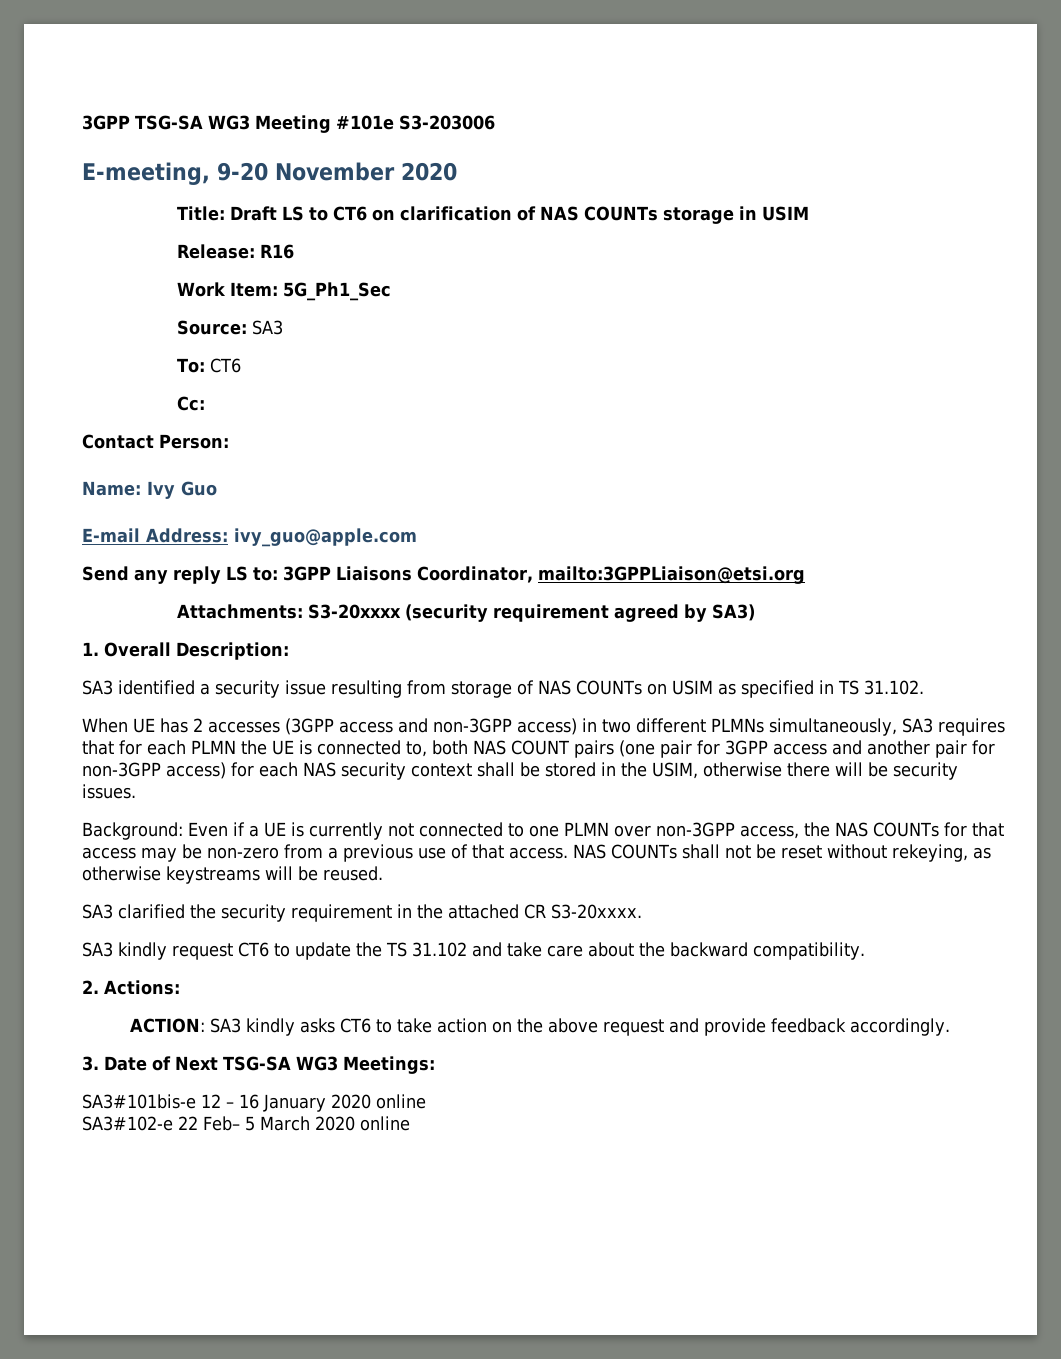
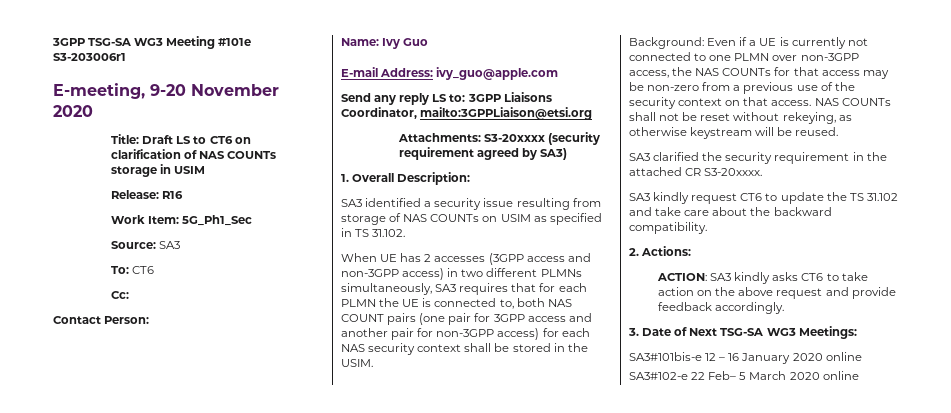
- 3GPP TSG-SA WG3 Meeting #101e S3-203006
+ 3GPP TSG-SA WG3 Meeting #101e S3-203006r1
- When UE has 2 accesses (3GPP access and non-3GPP access) in two different PLMNs simultaneously, SA3 requires that for each PLMN the UE is connected to, both NAS COUNT pairs (one pair for 3GPP access and another pair for non-3GPP access) for each NAS security context shall be stored in the USIM, otherwise there will be security issues.
+ When UE has 2 accesses (3GPP access and non-3GPP access) in two different PLMNs simultaneously, SA3 requires that for each PLMN the UE is connected to, both NAS COUNT pairs (one pair for 3GPP access and another pair for non-3GPP access) for each NAS security context shall be stored in the USIM.
- Background: Even if a UE is currently not connected to one PLMN over non-3GPP access, the NAS COUNTs for that access may be non-zero from a previous use of that access.
+ Background: Even if a UE is currently not connected to one PLMN over non-3GPP access, the NAS COUNTs for that access may be non-zero from a previous use of the security context on that access.
- NAS COUNTs shall not be reset without rekeying, as otherwise keystreams will be reused.
+ NAS COUNTs shall not be reset without rekeying, as otherwise keystream will be reused.

